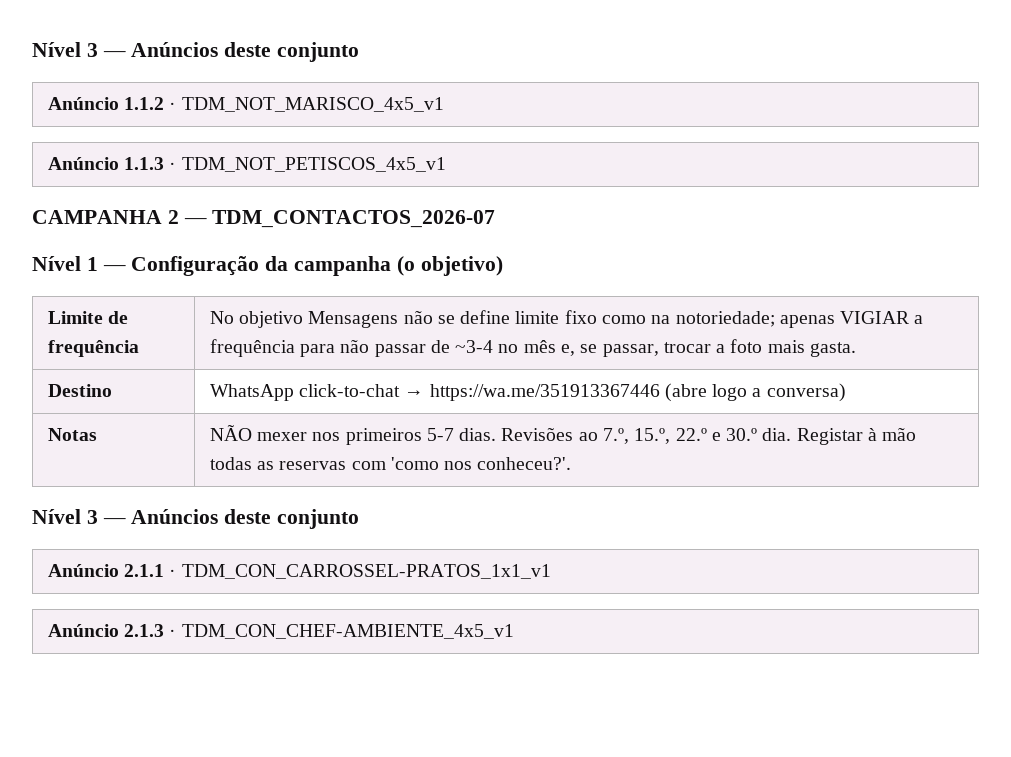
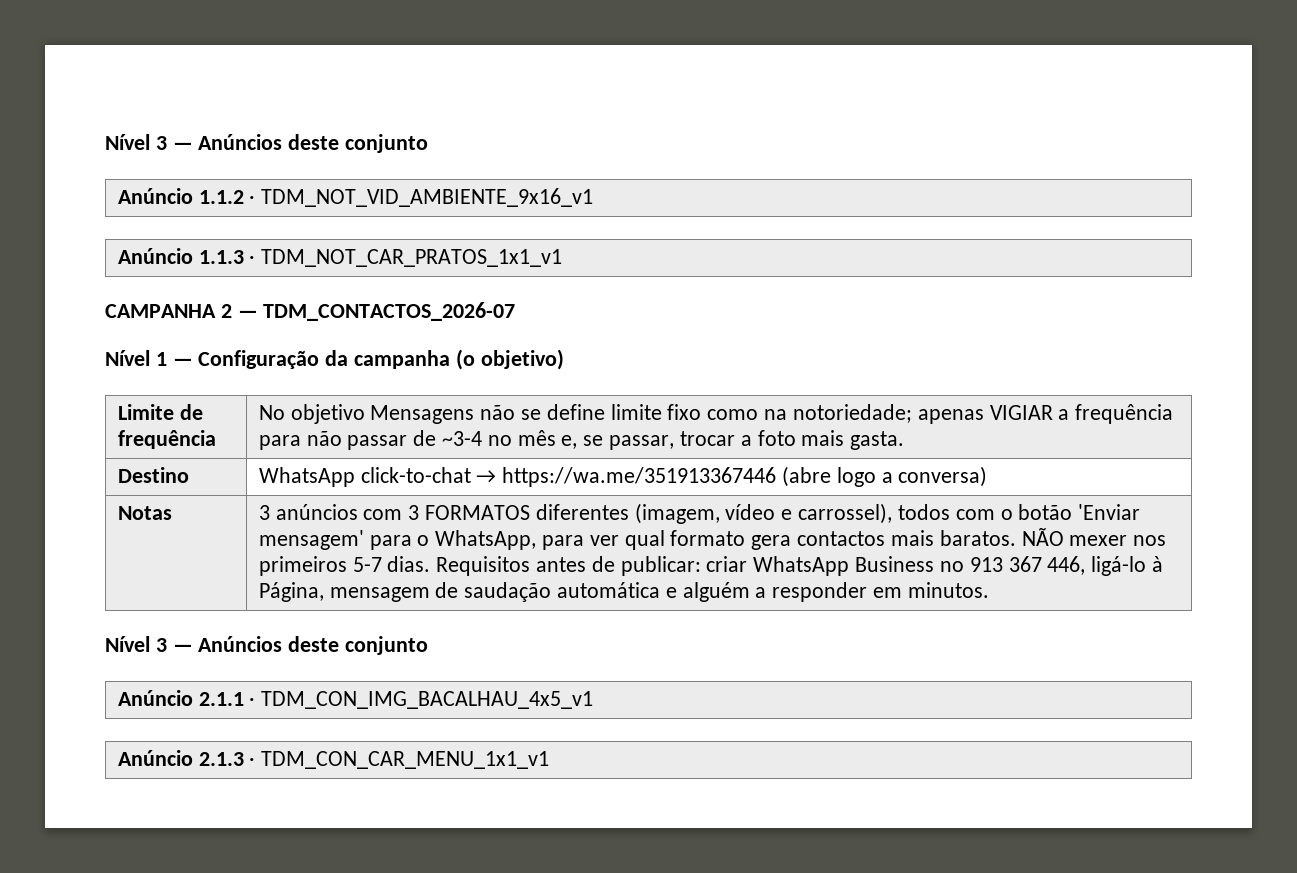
- Anúncio 1.1.2 · TDM_NOT_MARISCO_4x5_v1
+ Anúncio 1.1.2 · TDM_NOT_VID_AMBIENTE_9x16_v1
- Anúncio 1.1.3 · TDM_NOT_PETISCOS_4x5_v1
+ Anúncio 1.1.3 · TDM_NOT_CAR_PRATOS_1x1_v1
+ 3 anúncios com 3 FORMATOS diferentes (imagem, vídeo e carrossel), todos com o botão 'Enviar mensagem' para o WhatsApp, para ver qual formato gera contactos mais baratos.
- Revisões ao 7.º, 15.º, 22.º e 30.º dia. Registar à mão todas as reservas com 'como nos conheceu?'.
+ Requisitos antes de publicar: criar WhatsApp Business no 913 367 446, ligá-lo à Página, mensagem de saudação automática e alguém a responder em minutos.
- Anúncio 2.1.1 · TDM_CON_CARROSSEL-PRATOS_1x1_v1
+ Anúncio 2.1.1 · TDM_CON_IMG_BACALHAU_4x5_v1
- Anúncio 2.1.3 · TDM_CON_CHEF-AMBIENTE_4x5_v1
+ Anúncio 2.1.3 · TDM_CON_CAR_MENU_1x1_v1

